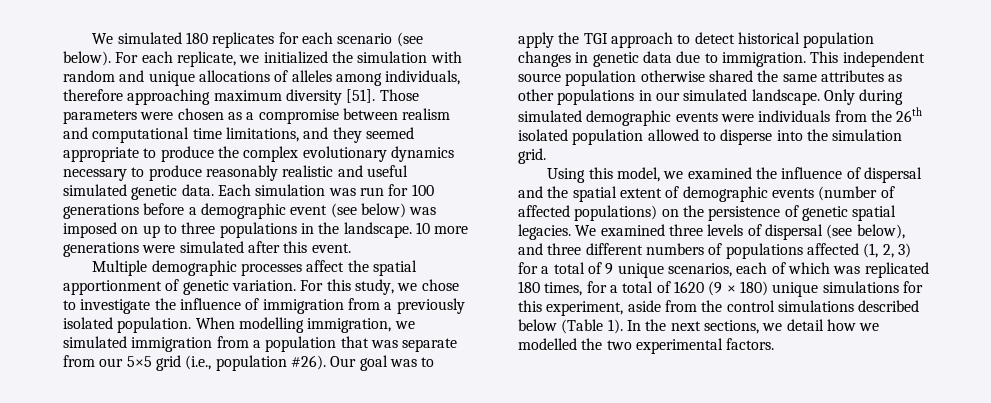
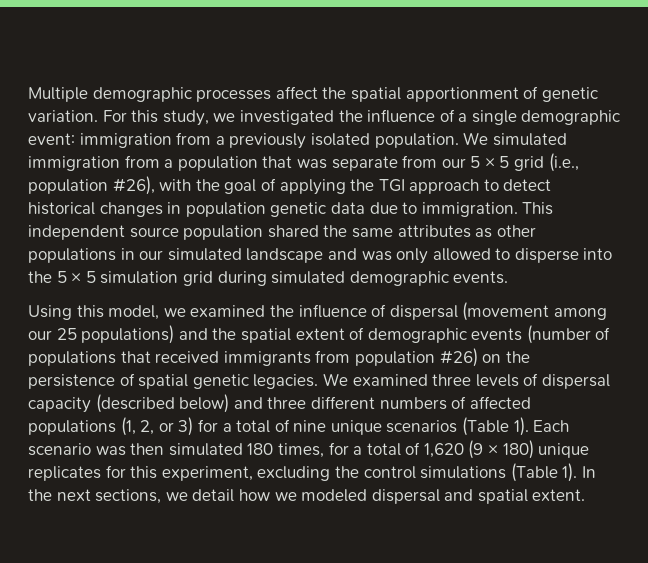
- We simulated 180 replicates for each scenario (see below). For each replicate, we initialized the simulation with random and unique allocations of alleles among individuals, therefore approaching maximum diversity [51]. Those parameters were chosen as a compromise between realism and computational time limitations, and they seemed appropriate to produce the complex evolutionary dynamics necessary to produce reasonably realistic and useful simulated genetic data. Each simulation was run for 100 generations before a demographic event (see below) was imposed on up to three populations in the landscape. 10 more generations were simulated after this event.
- For this study, we chose to investigate the influence of immigration from a previously isolated population.
+ For this study, we investigated the influence of a single demographic event: immigration from a previously isolated population.
- When modelling immigration, we simulated immigration from a population that was separate from our 5×5 grid (i.e., population #26). Our goal was to apply the TGI approach to detect historical population changes in genetic data due to immigration.
+ We simulated immigration from a population that was separate from our 5 × 5 grid (i.e., population #26), with the goal of applying the TGI approach to detect historical changes in population genetic data due to immigration.
- This independent source population otherwise shared the same attributes as other populations in our simulated landscape. Only during simulated demographic events were individuals from the 26th isolated population allowed to disperse into the simulation grid.
+ This independent source population shared the same attributes as other populations in our simulated landscape and was only allowed to disperse into the 5 × 5 simulation grid during simulated demographic events.
- Using this model, we examined the influence of dispersal and the spatial extent of demographic events (number of affected populations) on the persistence of genetic spatial legacies.
+ Using this model, we examined the influence of dispersal (movement among our 25 populations) and the spatial extent of demographic events (number of populations that received immigrants from population #26) on the persistence of spatial genetic legacies.
- We examined three levels of dispersal (see below), and three different numbers of populations affected (1, 2, 3) for a total of 9 unique scenarios, each of which was replicated 180 times, for a total of 1620 (9 × 180) unique simulations for this experiment, aside from the control simulations described below (Table 1).
+ We examined three levels of dispersal capacity (described below) and three different numbers of affected populations (1, 2, or 3) for a total of nine unique scenarios (Table 1). Each scenario was then simulated 180 times, for a total of 1,620 (9 × 180) unique replicates for this experiment, excluding the control simulations (Table 1).
- In the next sections, we detail how we modelled the two experimental factors.
+ In the next sections, we detail how we modeled dispersal and spatial extent.

